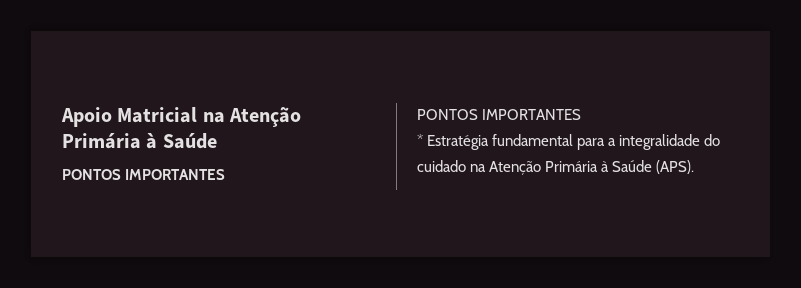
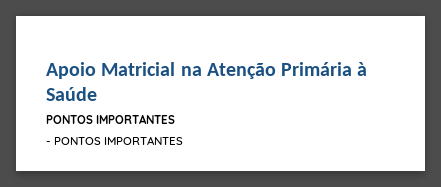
  Apoio Matricial na Atenção Primária à Saúde
  PONTOS IMPORTANTES
- PONTOS IMPORTANTES
- * Estratégia fundamental para a integralidade do cuidado na Atenção Primária à Saúde (APS).
+ - PONTOS IMPORTANTES

